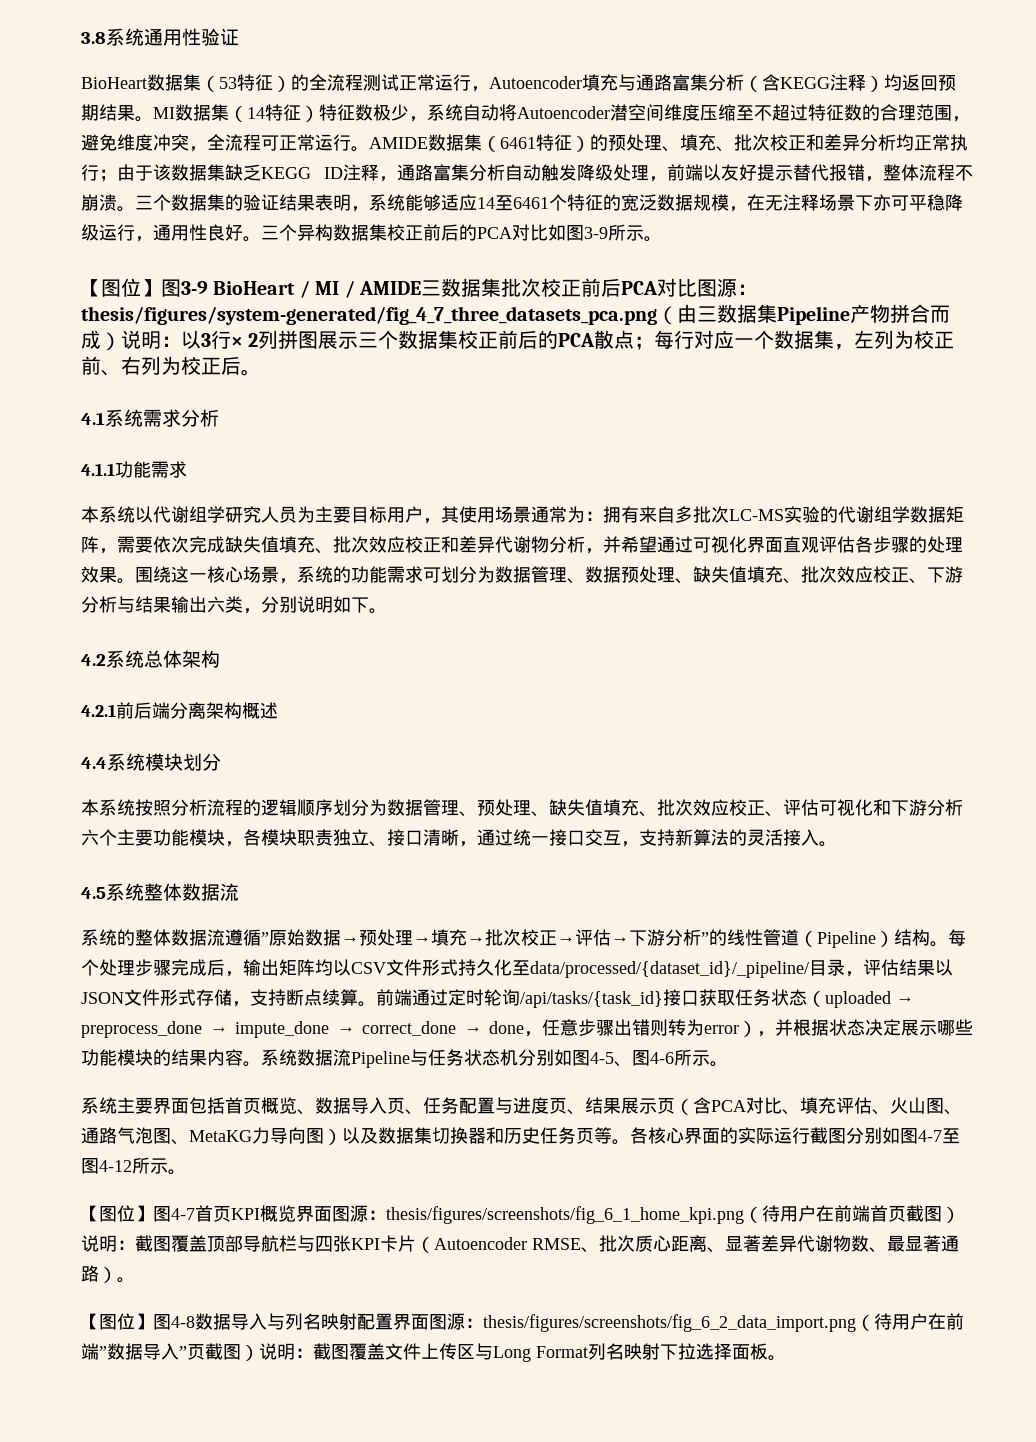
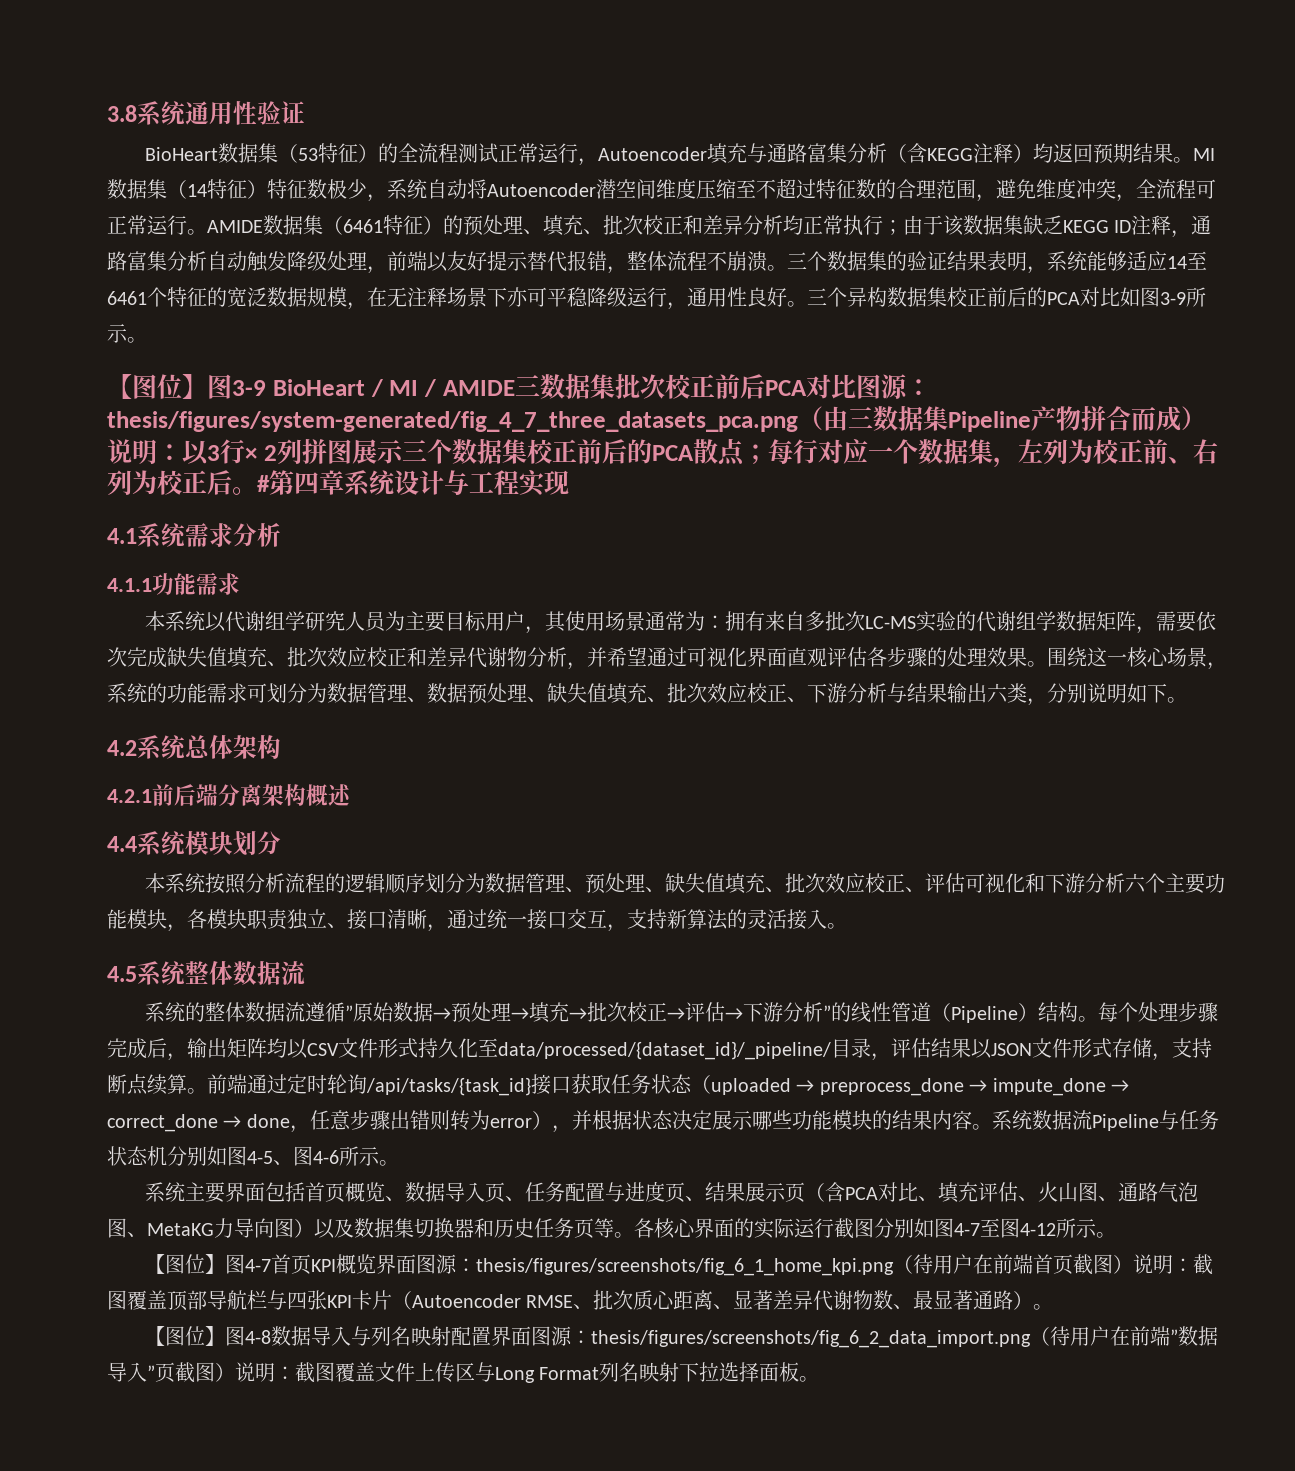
+ #第四章系统设计与工程实现

